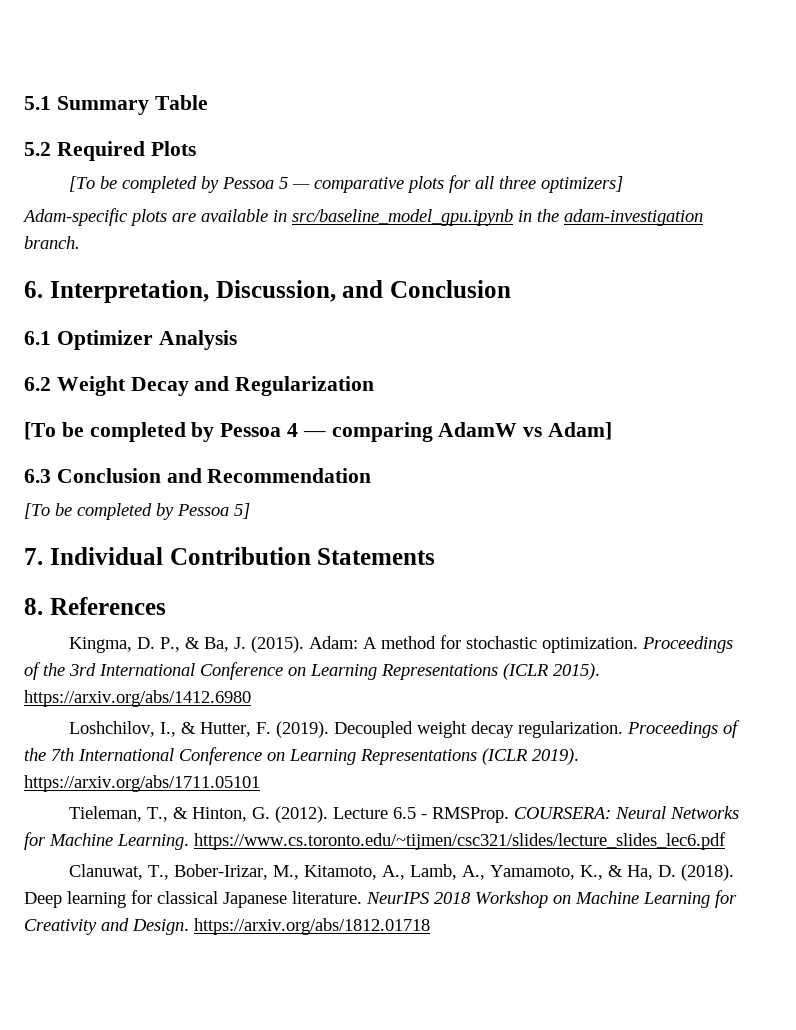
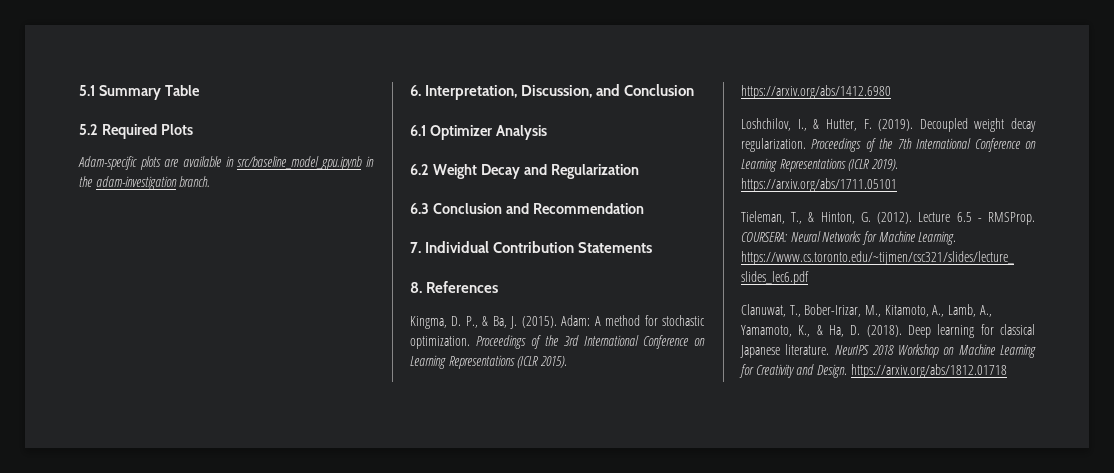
- [To be completed by Pessoa 5 — comparative plots for all three optimizers]
- [To be completed by Pessoa 4 — comparing AdamW vs Adam]
  6.3 Conclusion and Recommendation
- [To be completed by Pessoa 5]

